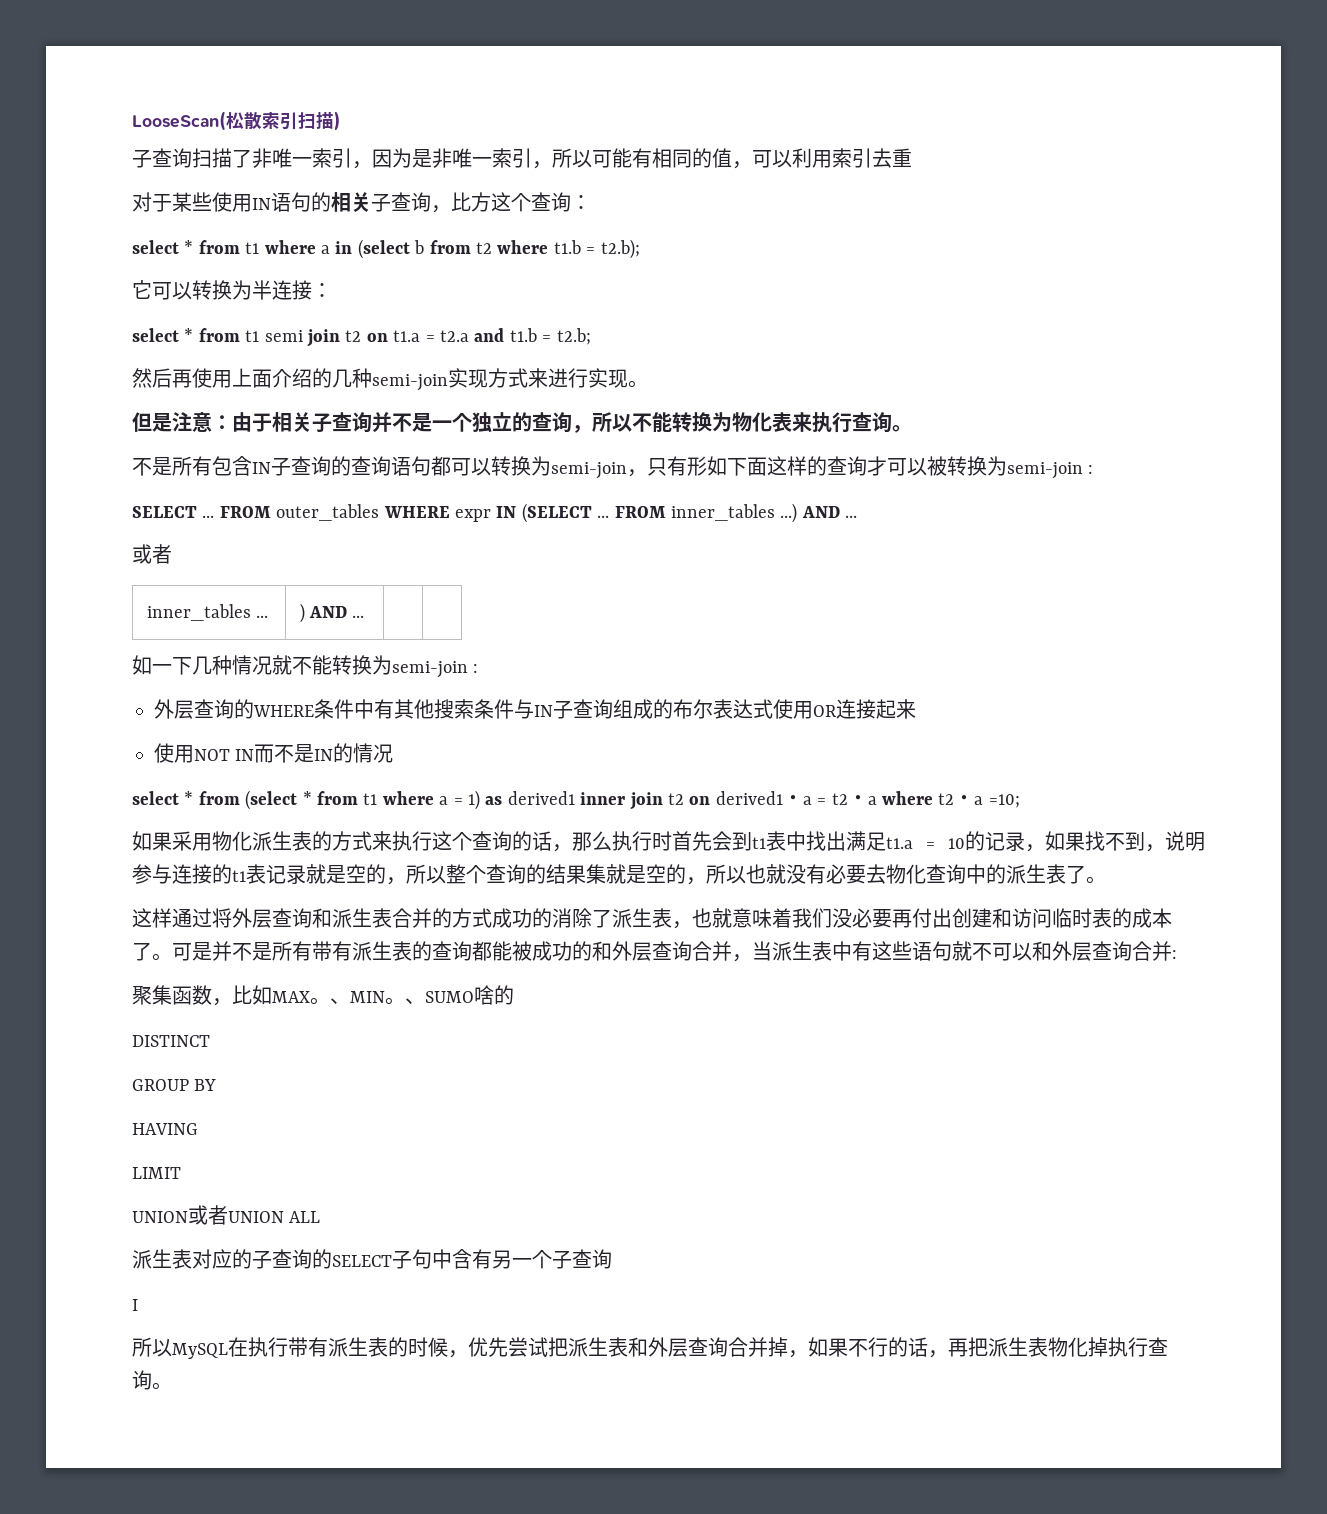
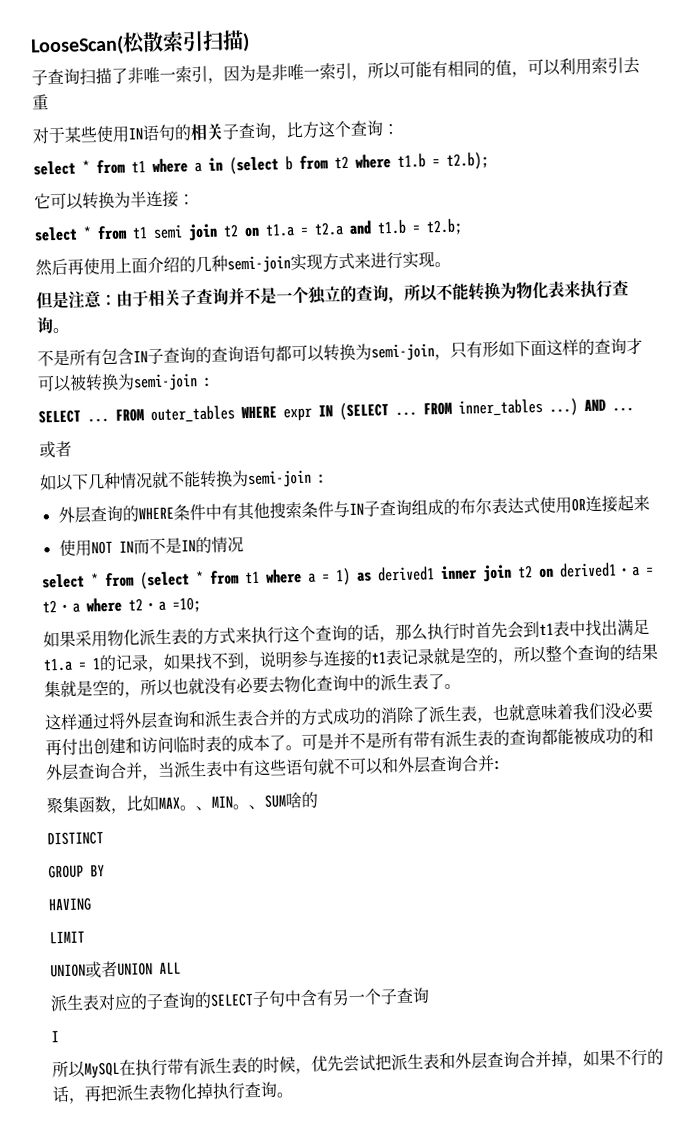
- inner_tables ... | ) AND ... | |
- 如一下几种情况就不能转换为semi-join :
+ 如以下几种情况就不能转换为semi-join :
- 如果采用物化派生表的方式来执行这个查询的话，那么执行时首先会到t1表中找出满足t1.a = 10的记录，如果找不到，说明参与连接的t1表记录就是空的，所以整个查询的结果集就是空的，所以也就没有必要去物化查询中的派生表了。
+ 如果采用物化派生表的方式来执行这个查询的话，那么执行时首先会到t1表中找出满足t1.a = 1的记录，如果找不到，说明参与连接的t1表记录就是空的，所以整个查询的结果集就是空的，所以也就没有必要去物化查询中的派生表了。
- 、SUMO啥的
+ 、SUM啥的

